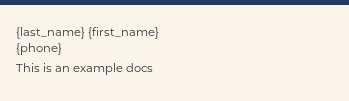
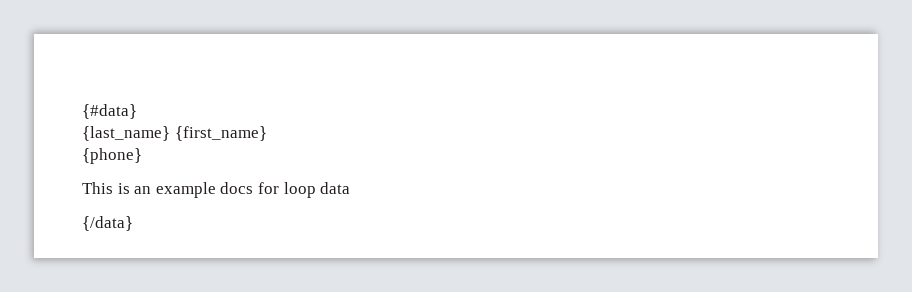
+ {#data}
- This is an example docs
+ This is an example docs for loop data
+ {/data}

